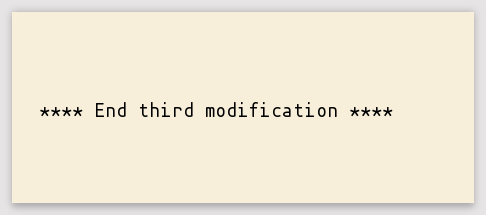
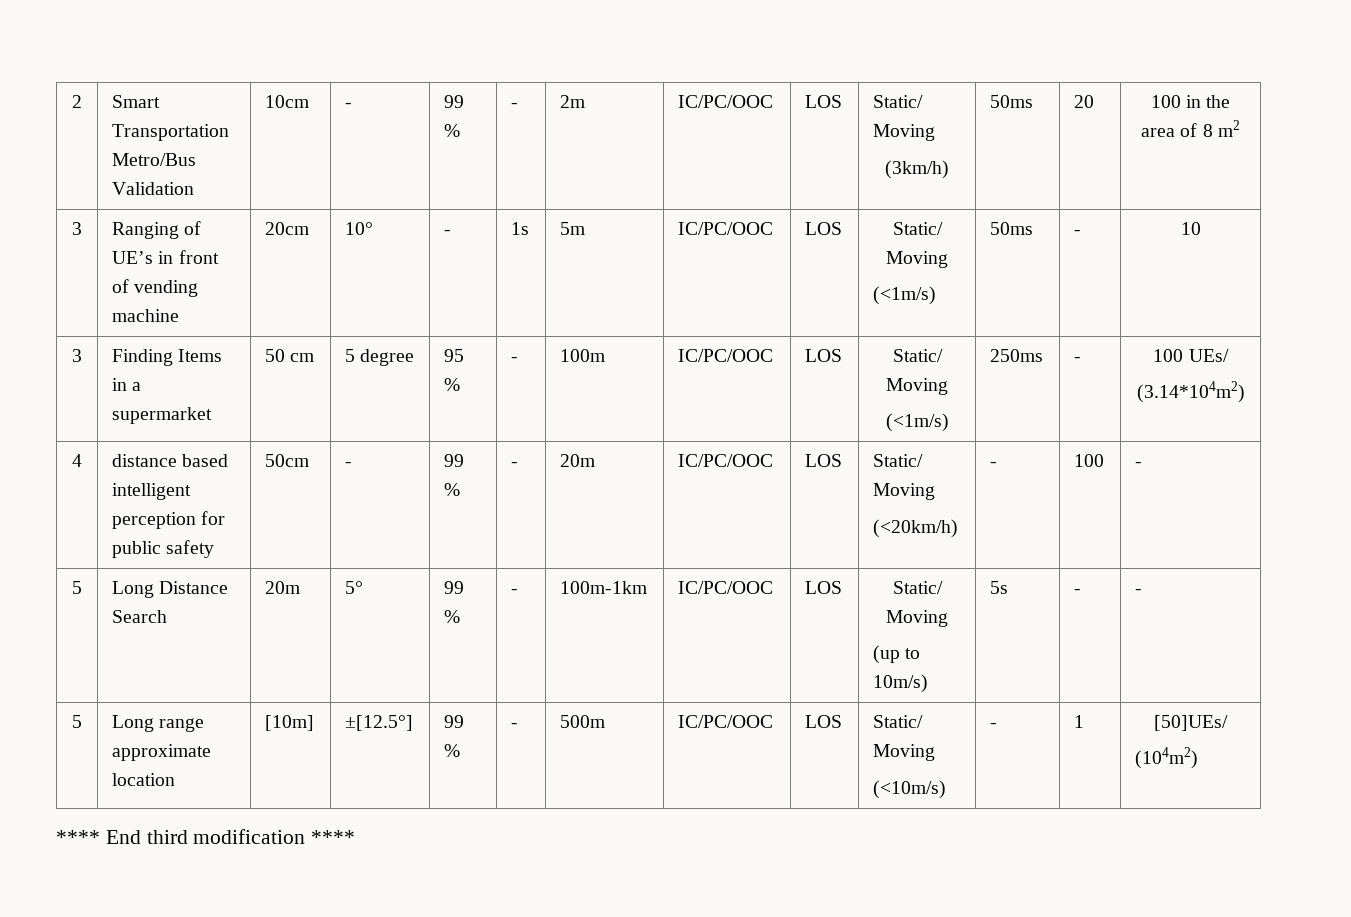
+ 2 | Smart Transportation Metro/Bus Validation | 10cm | - | 99 % | - | 2m | IC/PC/OOC | LOS | Static/ Moving
+ (3km/h) | 50ms | 20 | 100 in the area of 8 m2
+ 3 | Ranging of UE’s in front of vending machine | 20cm | 10° | - | 1s | 5m | IC/PC/OOC | LOS | Static/ Moving
+ (<1m/s) | 50ms | - | 10
+ 3 | Finding Items in a supermarket | 50 cm | 5 degree | 95 % | - | 100m | IC/PC/OOC | LOS | Static/ Moving
+ (<1m/s) | 250ms | - | 100 UEs/
+ (3.14*104m2)
+ 4 | distance based intelligent perception for public safety | 50cm | - | 99 % | - | 20m | IC/PC/OOC | LOS | Static/ Moving
+ (<20km/h) | - | 100 | -
+ 5 | Long Distance Search | 20m | 5° | 99 % | - | 100m-1km | IC/PC/OOC | LOS | Static/ Moving
+ (up to 10m/s) | 5s | - | -
+ 5 | Long range approximate location | [10m] | ±[12.5°] | 99 % | - | 500m | IC/PC/OOC | LOS | Static/ Moving
+ (<10m/s) | - | 1 | [50]UEs/
+ (104m2)

